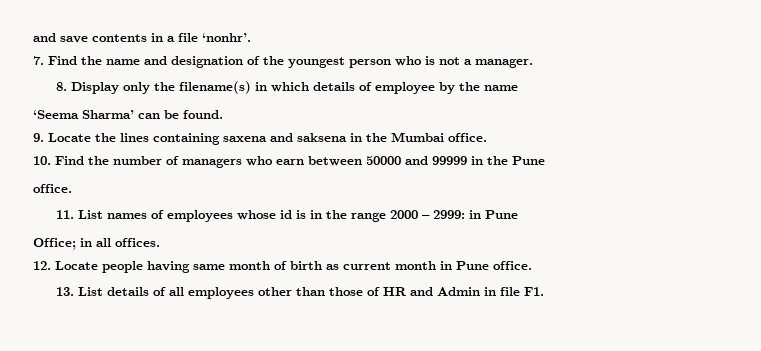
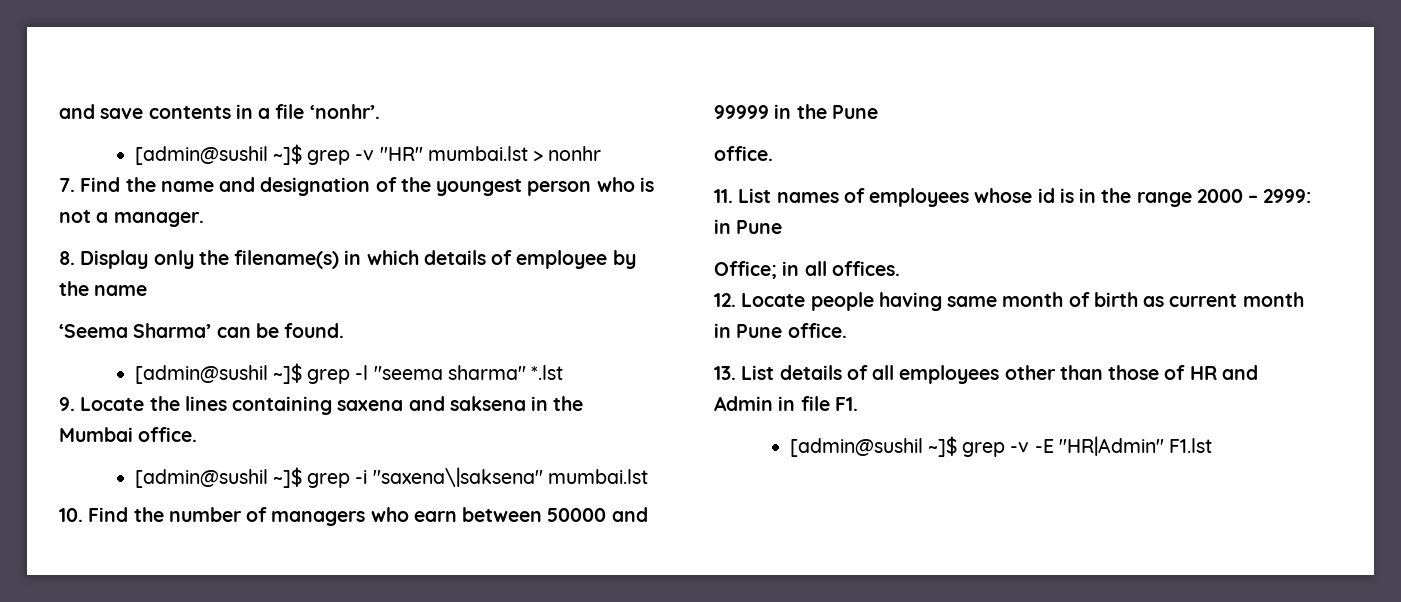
+ [admin@sushil ~]$ grep -v "HR" mumbai.lst > nonhr
+ [admin@sushil ~]$ grep -l "seema sharma" *.lst
+ [admin@sushil ~]$ grep -i "saxena\|saksena" mumbai.lst
+ [admin@sushil ~]$ grep -v -E "HR|Admin" F1.lst

